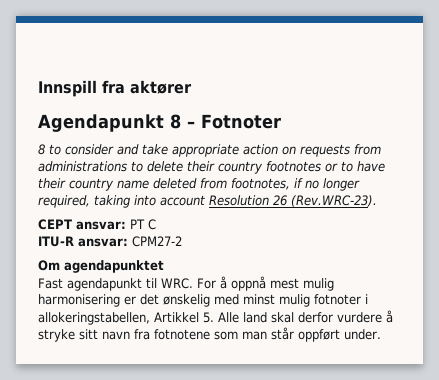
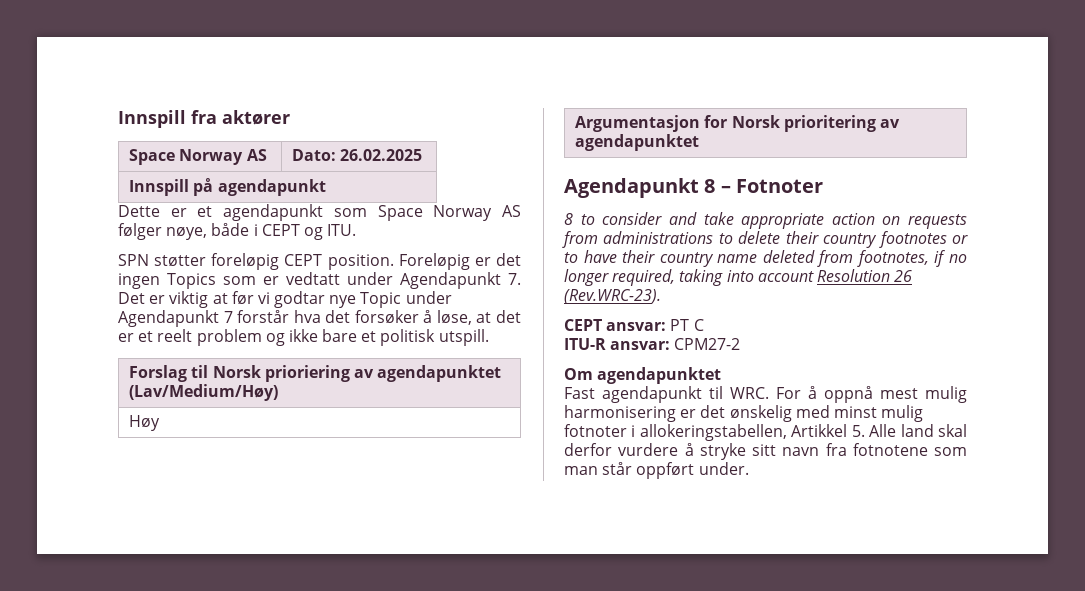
+ Space Norway AS | Dato: 26.02.2025
+ Innspill på agendapunkt
+ Dette er et agendapunkt som Space Norway AS følger nøye, både i CEPT og ITU.
+ SPN støtter foreløpig CEPT position. Foreløpig er det ingen Topics som er vedtatt under Agendapunkt 7. Det er viktig at før vi godtar nye Topic under Agendapunkt 7 forstår hva det forsøker å løse, at det er et reelt problem og ikke bare et politisk utspill.
+ Forslag til Norsk prioriering av agendapunktet (Lav/Medium/Høy)
+ Høy
+ Argumentasjon for Norsk prioritering av agendapunktet

